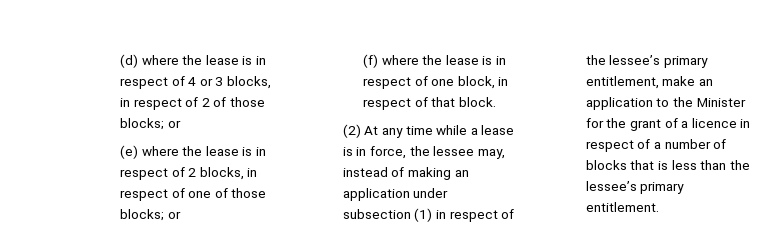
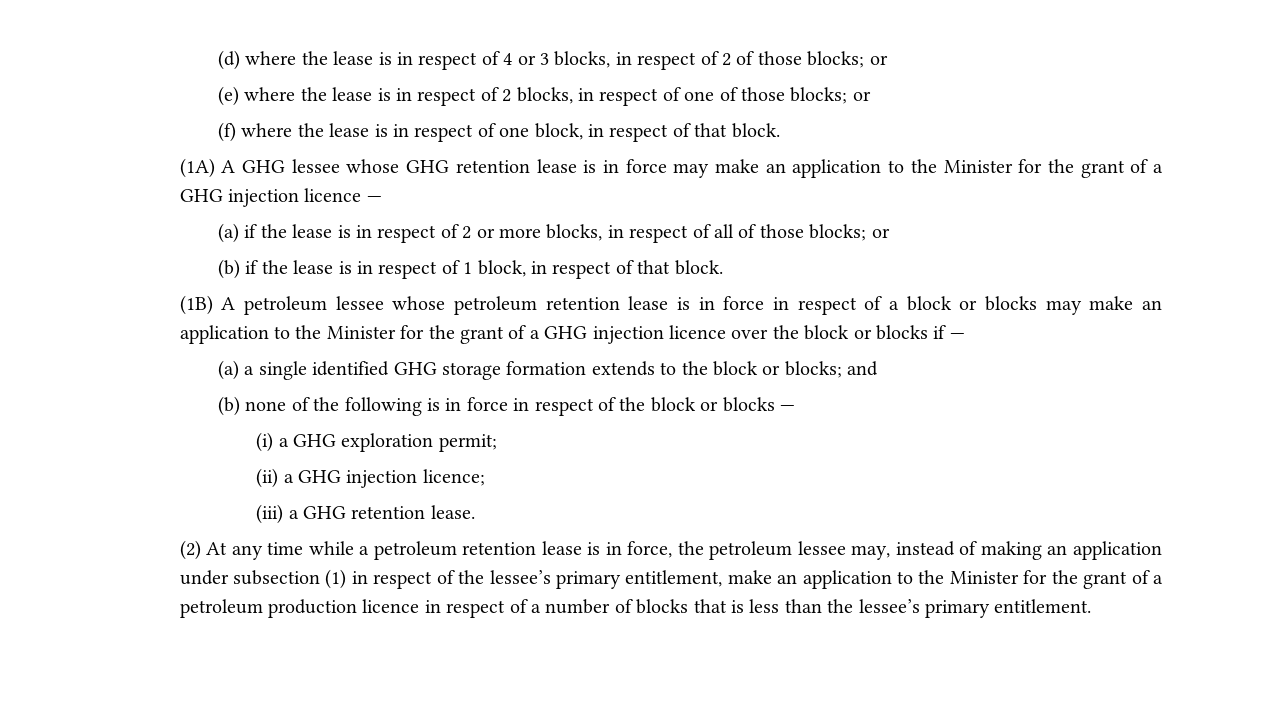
+ (1A) A GHG lessee whose GHG retention lease is in force may make an application to the Minister for the grant of a GHG injection licence —
+ (a) if the lease is in respect of 2 or more blocks, in respect of all of those blocks; or
+ (b) if the lease is in respect of 1 block, in respect of that block.
+ (1B) A petroleum lessee whose petroleum retention lease is in force in respect of a block or blocks may make an application to the Minister for the grant of a GHG injection licence over the block or blocks if —
+ (a) a single identified GHG storage formation extends to the block or blocks; and
+ (b) none of the following is in force in respect of the block or blocks —
+ (i) a GHG exploration permit;
+ (ii) a GHG injection licence;
+ (iii) a GHG retention lease.
- (2) At any time while a lease is in force, the lessee may, instead of making an application under subsection (1) in respect of the lessee’s primary entitlement, make an application to the Minister for the grant of a licence in respect of a number of blocks that is less than the lessee’s primary entitlement.
+ (2) At any time while a petroleum retention lease is in force, the petroleum lessee may, instead of making an application under subsection (1) in respect of the lessee’s primary entitlement, make an application to the Minister for the grant of a petroleum production licence in respect of a number of blocks that is less than the lessee’s primary entitlement.

